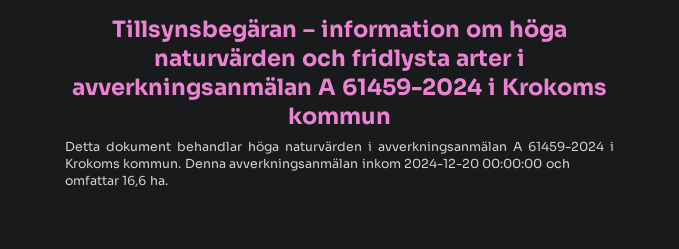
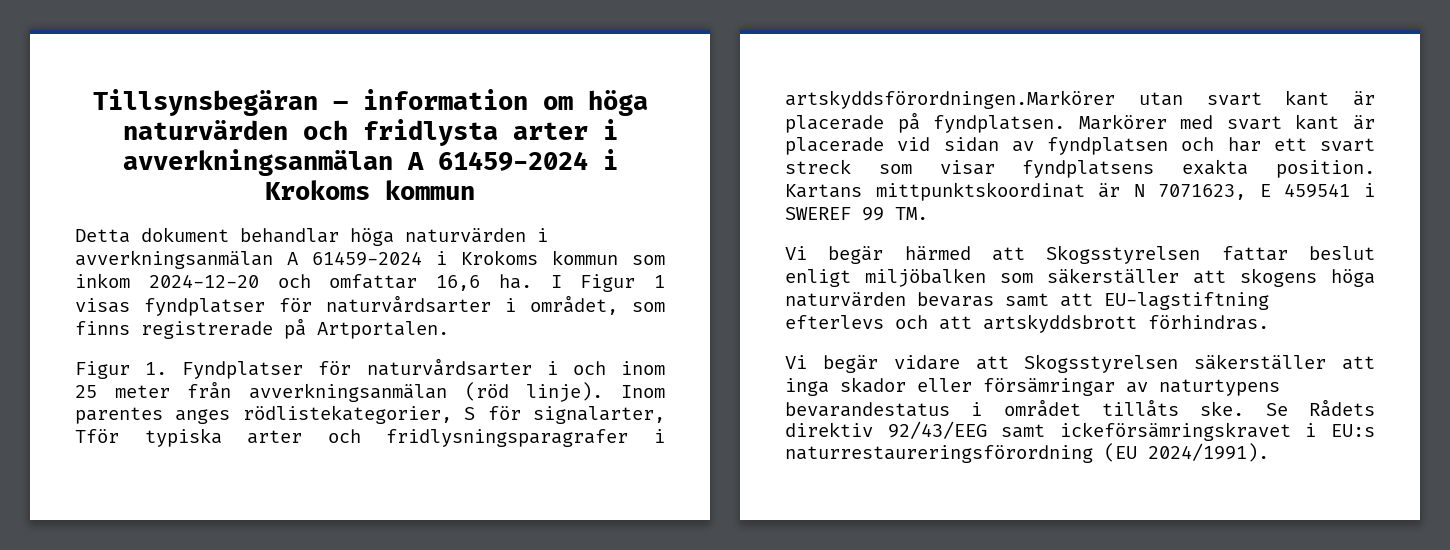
- Detta dokument behandlar höga naturvärden i avverkningsanmälan A 61459-2024 i Krokoms kommun. Denna avverkningsanmälan inkom 2024-12-20 00:00:00 och omfattar 16,6 ha.
+ Detta dokument behandlar höga naturvärden i avverkningsanmälan A 61459-2024 i Krokoms kommun som inkom 2024-12-20 och omfattar 16,6 ha.
+ I Figur 1 visas fyndplatser för naturvårdsarter i området, som finns registrerade på Artportalen.
+ Figur 1. Fyndplatser för naturvårdsarter i och inom 25 meter från avverkningsanmälan (röd linje). Inom parentes anges rödlistekategorier, S för signalarter, Tför typiska arter och fridlysningsparagrafer i artskyddsförordningen.Markörer utan svart kant är placerade på fyndplatsen. Markörer med svart kant är placerade vid sidan av fyndplatsen och har ett svart streck som visar fyndplatsens exakta position. Kartans mittpunktskoordinat är N 7071623, E 459541 i SWEREF 99 TM.
+ Vi begär härmed att Skogsstyrelsen fattar beslut enligt miljöbalken som säkerställer att skogens höga naturvärden bevaras samt att EU-lagstiftning efterlevs och att artskyddsbrott förhindras.
+ Vi begär vidare att Skogsstyrelsen säkerställer att inga skador eller försämringar av naturtypens bevarandestatus i området tillåts ske. Se Rådets direktiv 92/43/EEG samt ickeförsämringskravet i EU:s naturrestaureringsförordning (EU 2024/1991).

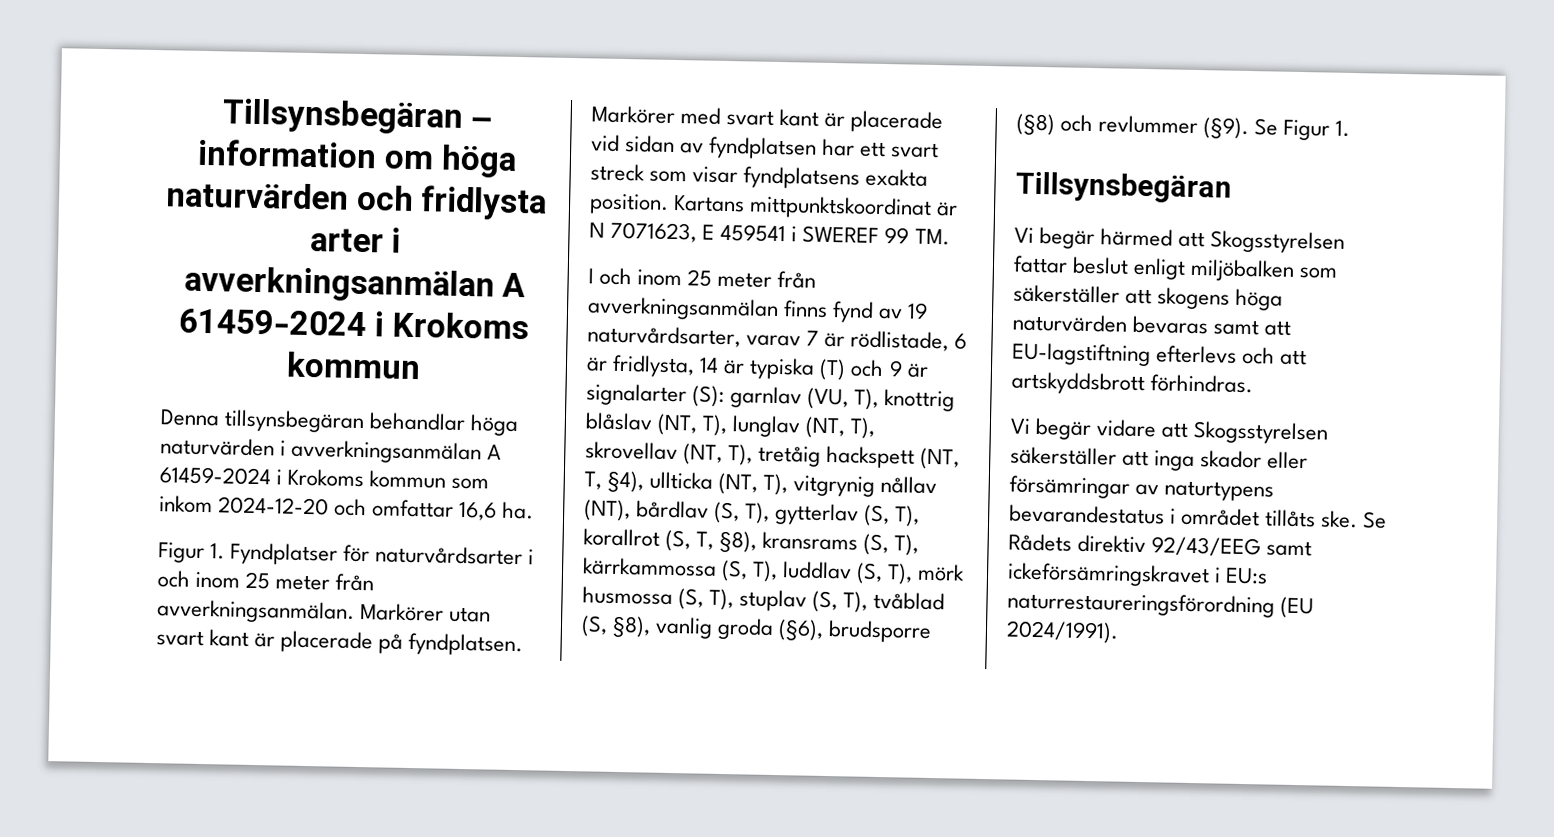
- Detta dokument behandlar höga naturvärden i avverkningsanmälan A 61459-2024 i Krokoms kommun som inkom 2024-12-20 och omfattar 16,6 ha. I Figur 1 visas fyndplatser för naturvårdsarter i området, som finns registrerade på Artportalen.
+ Denna tillsynsbegäran behandlar höga naturvärden i avverkningsanmälan A 61459-2024 i Krokoms kommun som inkom 2024-12-20 och omfattar 16,6 ha.
- Figur 1. Fyndplatser för naturvårdsarter i och inom 25 meter från avverkningsanmälan (röd linje). Inom parentes anges rödlistekategorier, S för signalarter, Tför typiska arter och fridlysningsparagrafer i artskyddsförordningen.Markörer utan svart kant är placerade på fyndplatsen.
+ Figur 1. Fyndplatser för naturvårdsarter i och inom 25 meter från avverkningsanmälan. Markörer utan svart kant är placerade på fyndplatsen.
- Markörer med svart kant är placerade vid sidan av fyndplatsen och har ett svart streck som visar fyndplatsens exakta position.
+ Markörer med svart kant är placerade vid sidan av fyndplatsen har ett svart streck som visar fyndplatsens exakta position.
+ I och inom 25 meter från avverkningsanmälan finns fynd av 19 naturvårdsarter, varav 7 är rödlistade, 6 är fridlysta, 14 är typiska (T) och 9 är signalarter (S): garnlav (VU, T), knottrig blåslav (NT, T), lunglav (NT, T), skrovellav (NT, T), tretåig hackspett (NT, T, §4), ullticka (NT, T), vitgrynig nållav (NT), bårdlav (S, T), gytterlav (S, T), korallrot (S, T, §8), kransrams (S, T), kärrkammossa (S, T), luddlav (S, T), mörk husmossa (S, T), stuplav (S, T), tvåblad (S, §8), vanlig groda (§6), brudsporre (§8) och revlummer (§9). Se Figur 1.
+ Tillsynsbegäran

